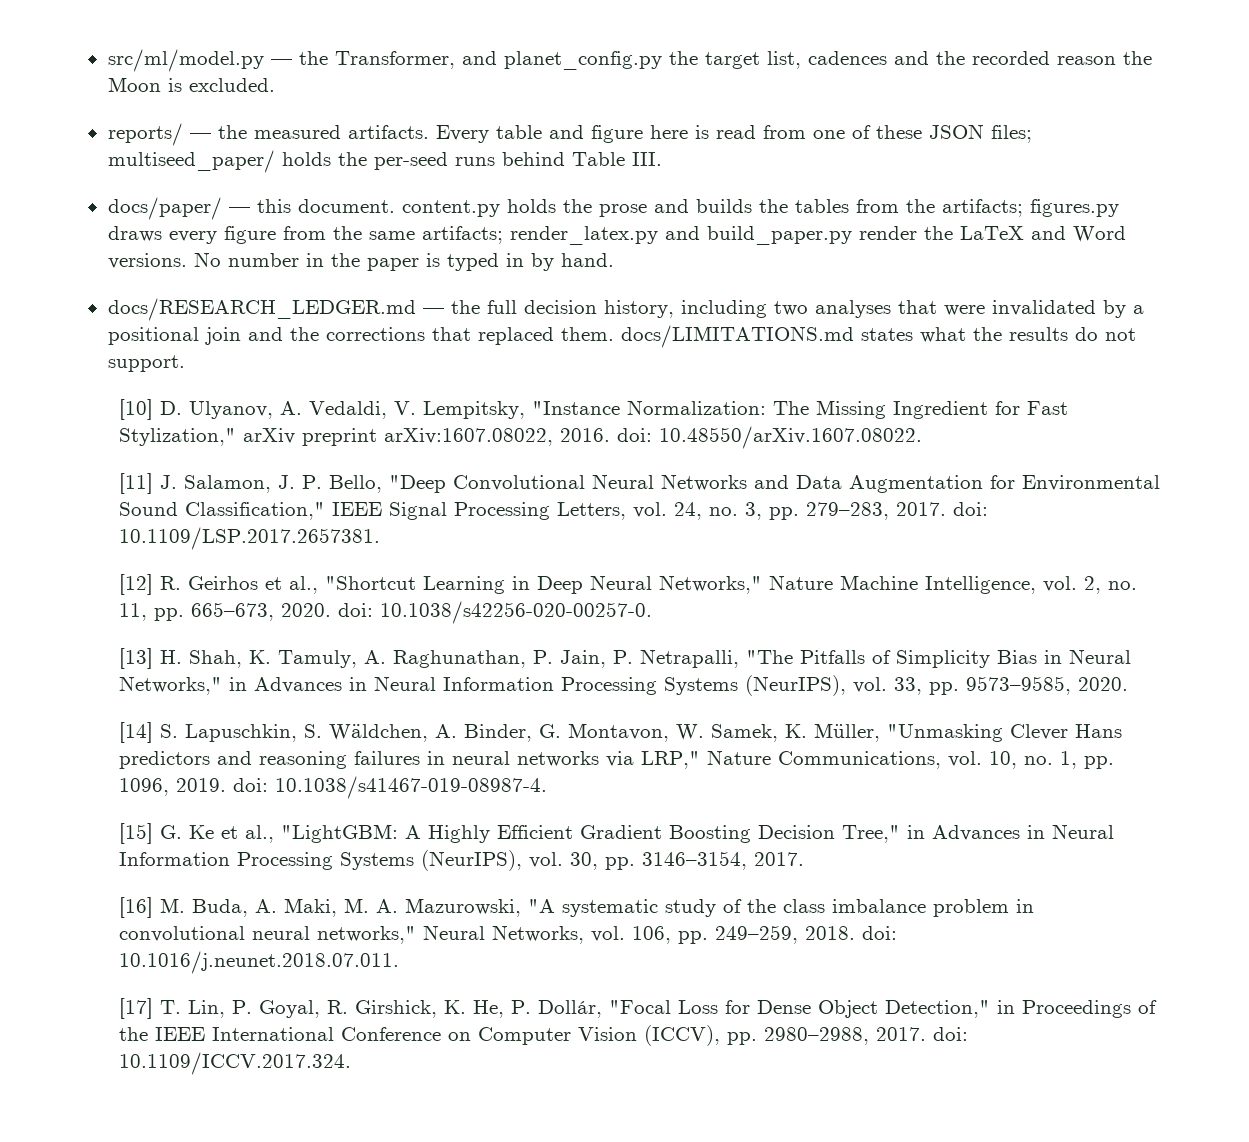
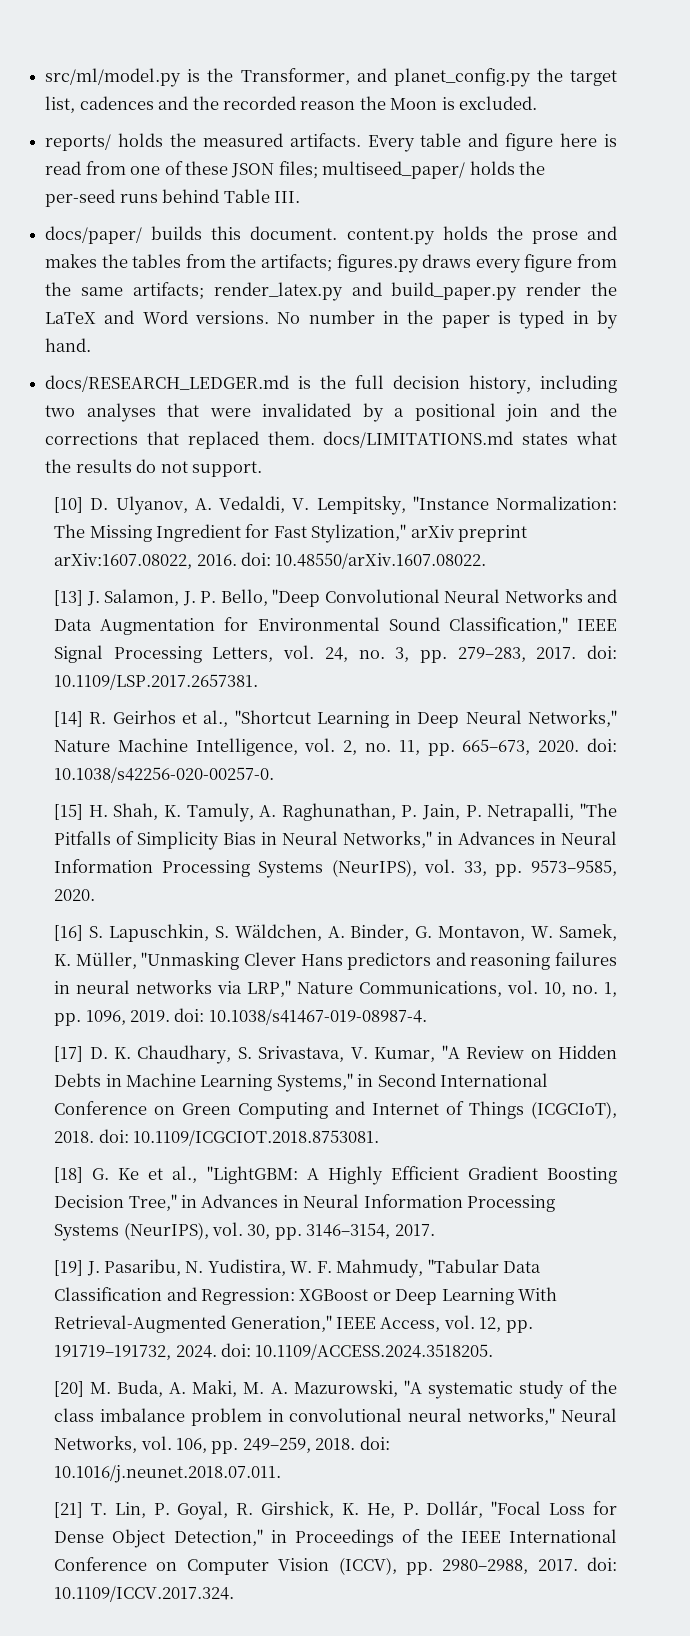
- src/ml/model.py — the Transformer, and planet_config.py the target list, cadences and the recorded reason the Moon is excluded.
+ src/ml/model.py is the Transformer, and planet_config.py the target list, cadences and the recorded reason the Moon is excluded.
- reports/ — the measured artifacts.
+ reports/ holds the measured artifacts.
- docs/paper/ — this document. content.py holds the prose and builds the tables from the artifacts; figures.py draws every figure from the same artifacts; render_latex.py and build_paper.py render the LaTeX and Word versions.
+ docs/paper/ builds this document. content.py holds the prose and makes the tables from the artifacts; figures.py draws every figure from the same artifacts; render_latex.py and build_paper.py render the LaTeX and Word versions.
- docs/RESEARCH_LEDGER.md — the full decision history, including two analyses that were invalidated by a positional join and the corrections that replaced them. docs/LIMITATIONS.md states what the results do not support.
+ docs/RESEARCH_LEDGER.md is the full decision history, including two analyses that were invalidated by a positional join and the corrections that replaced them. docs/LIMITATIONS.md states what the results do not support.
- [11] J. Salamon, J. P. Bello, "Deep Convolutional Neural Networks and Data Augmentation for Environmental Sound Classification," IEEE Signal Processing Letters, vol. 24, no. 3, pp. 279–283, 2017. doi: 10.1109/LSP.2017.2657381.
+ [13] J. Salamon, J. P. Bello, "Deep Convolutional Neural Networks and Data Augmentation for Environmental Sound Classification," IEEE Signal Processing Letters, vol. 24, no. 3, pp. 279–283, 2017. doi: 10.1109/LSP.2017.2657381.
- [12] R. Geirhos et al., "Shortcut Learning in Deep Neural Networks," Nature Machine Intelligence, vol. 2, no. 11, pp. 665–673, 2020. doi: 10.1038/s42256-020-00257-0.
+ [14] R. Geirhos et al., "Shortcut Learning in Deep Neural Networks," Nature Machine Intelligence, vol. 2, no. 11, pp. 665–673, 2020. doi: 10.1038/s42256-020-00257-0.
- [13] H. Shah, K. Tamuly, A. Raghunathan, P. Jain, P. Netrapalli, "The Pitfalls of Simplicity Bias in Neural Networks," in Advances in Neural Information Processing Systems (NeurIPS), vol. 33, pp. 9573–9585, 2020.
+ [15] H. Shah, K. Tamuly, A. Raghunathan, P. Jain, P. Netrapalli, "The Pitfalls of Simplicity Bias in Neural Networks," in Advances in Neural Information Processing Systems (NeurIPS), vol. 33, pp. 9573–9585, 2020.
- [14] S. Lapuschkin, S. Wäldchen, A. Binder, G. Montavon, W. Samek, K. Müller, "Unmasking Clever Hans predictors and reasoning failures in neural networks via LRP," Nature Communications, vol. 10, no. 1, pp. 1096, 2019. doi: 10.1038/s41467-019-08987-4.
+ [16] S. Lapuschkin, S. Wäldchen, A. Binder, G. Montavon, W. Samek, K. Müller, "Unmasking Clever Hans predictors and reasoning failures in neural networks via LRP," Nature Communications, vol. 10, no. 1, pp. 1096, 2019. doi: 10.1038/s41467-019-08987-4.
- [15] G. Ke et al., "LightGBM: A Highly Efficient Gradient Boosting Decision Tree," in Advances in Neural Information Processing Systems (NeurIPS), vol. 30, pp. 3146–3154, 2017.
+ [17] D. K. Chaudhary, S. Srivastava, V. Kumar, "A Review on Hidden Debts in Machine Learning Systems," in Second International Conference on Green Computing and Internet of Things (ICGCIoT), 2018. doi: 10.1109/ICGCIOT.2018.8753081.
+ [18] G. Ke et al., "LightGBM: A Highly Efficient Gradient Boosting Decision Tree," in Advances in Neural Information Processing Systems (NeurIPS), vol. 30, pp. 3146–3154, 2017.
- [16] M. Buda, A. Maki, M. A. Mazurowski, "A systematic study of the class imbalance problem in convolutional neural networks," Neural Networks, vol. 106, pp. 249–259, 2018. doi: 10.1016/j.neunet.2018.07.011.
+ [19] J. Pasaribu, N. Yudistira, W. F. Mahmudy, "Tabular Data Classification and Regression: XGBoost or Deep Learning With Retrieval-Augmented Generation," IEEE Access, vol. 12, pp. 191719–191732, 2024. doi: 10.1109/ACCESS.2024.3518205.
+ [20] M. Buda, A. Maki, M. A. Mazurowski, "A systematic study of the class imbalance problem in convolutional neural networks," Neural Networks, vol. 106, pp. 249–259, 2018. doi: 10.1016/j.neunet.2018.07.011.
- [17] T. Lin, P. Goyal, R. Girshick, K. He, P. Dollár, "Focal Loss for Dense Object Detection," in Proceedings of the IEEE International Conference on Computer Vision (ICCV), pp. 2980–2988, 2017. doi: 10.1109/ICCV.2017.324.
+ [21] T. Lin, P. Goyal, R. Girshick, K. He, P. Dollár, "Focal Loss for Dense Object Detection," in Proceedings of the IEEE International Conference on Computer Vision (ICCV), pp. 2980–2988, 2017. doi: 10.1109/ICCV.2017.324.

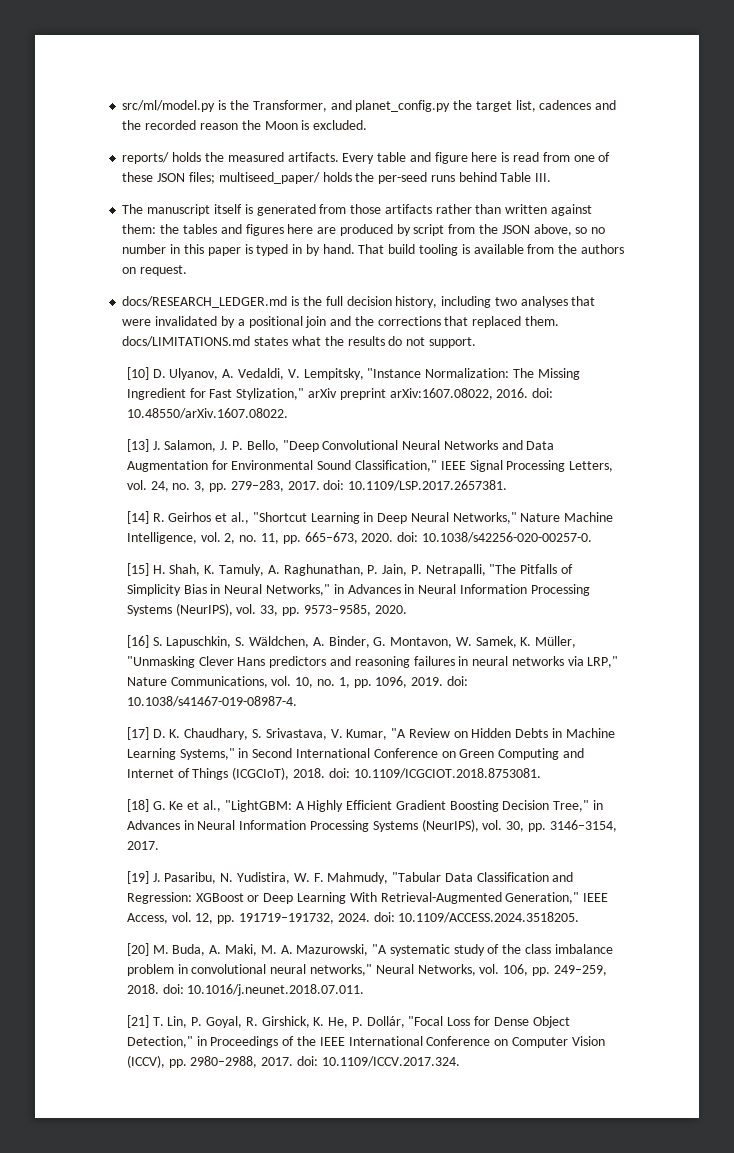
- docs/paper/ builds this document. content.py holds the prose and makes the tables from the artifacts; figures.py draws every figure from the same artifacts; render_latex.py and build_paper.py render the LaTeX and Word versions. No number in the paper is typed in by hand.
+ The manuscript itself is generated from those artifacts rather than written against them: the tables and figures here are produced by script from the JSON above, so no number in this paper is typed in by hand. That build tooling is available from the authors on request.

